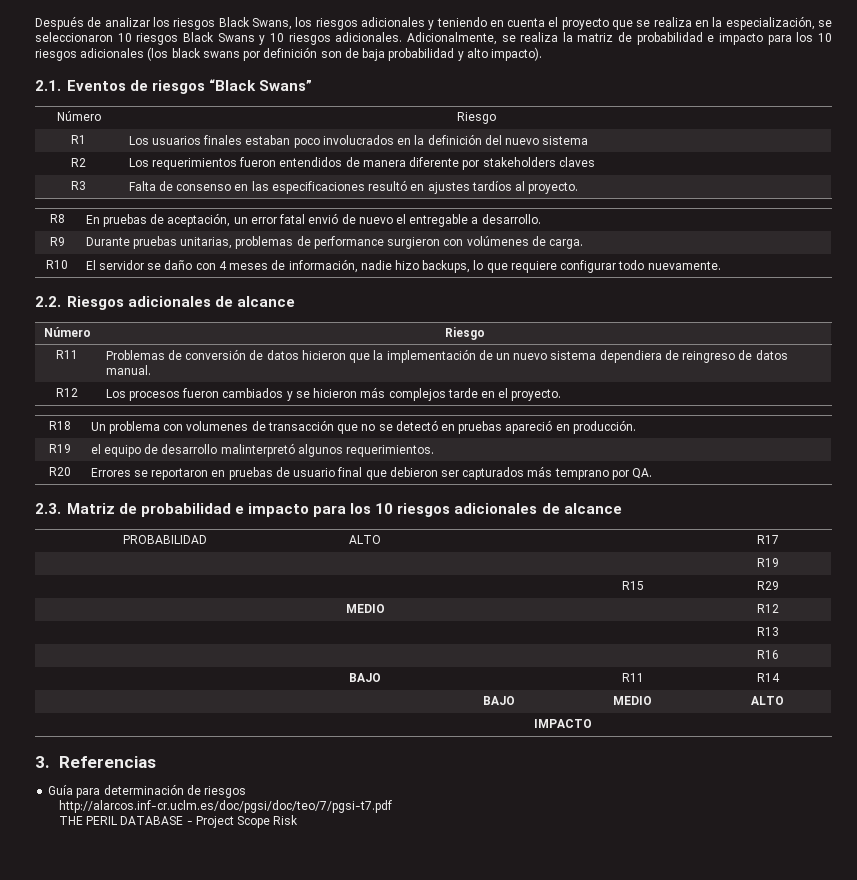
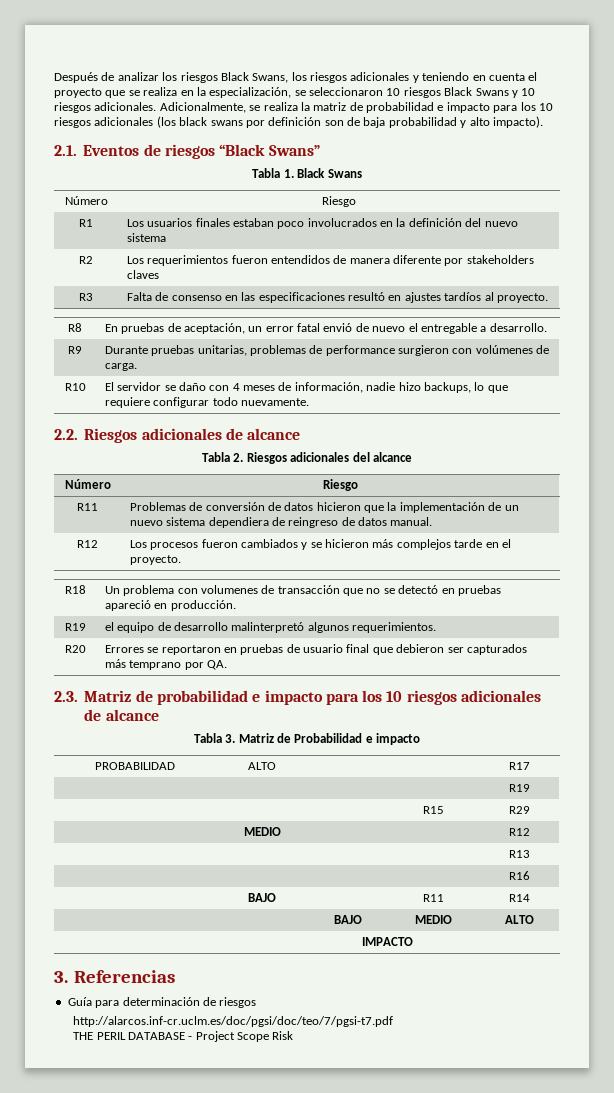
+ Tabla 1. Black Swans
+ Tabla 2. Riesgos adicionales del alcance
+ Tabla 3. Matriz de Probabilidad e impacto

